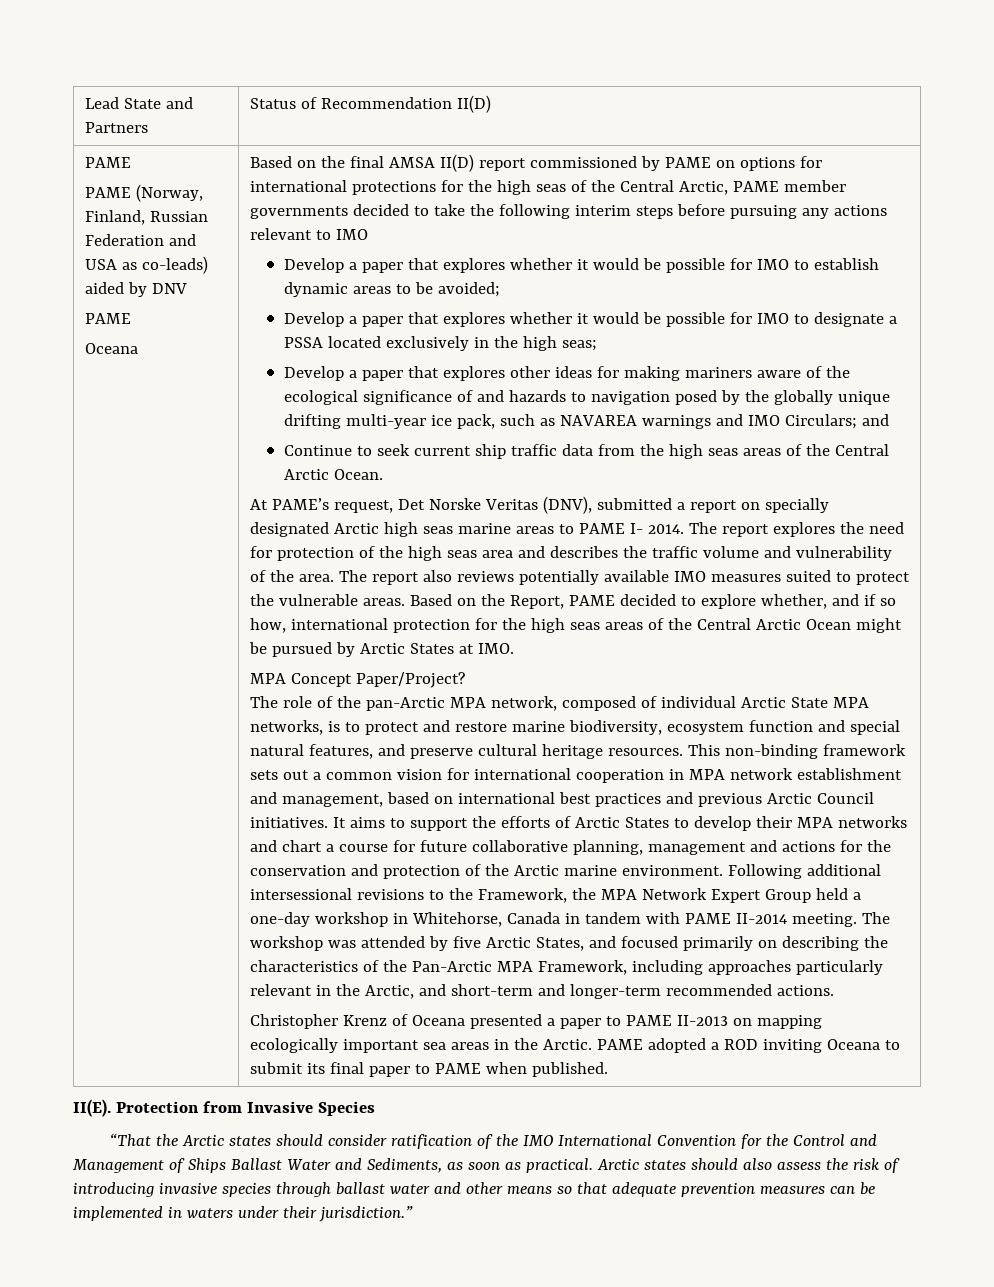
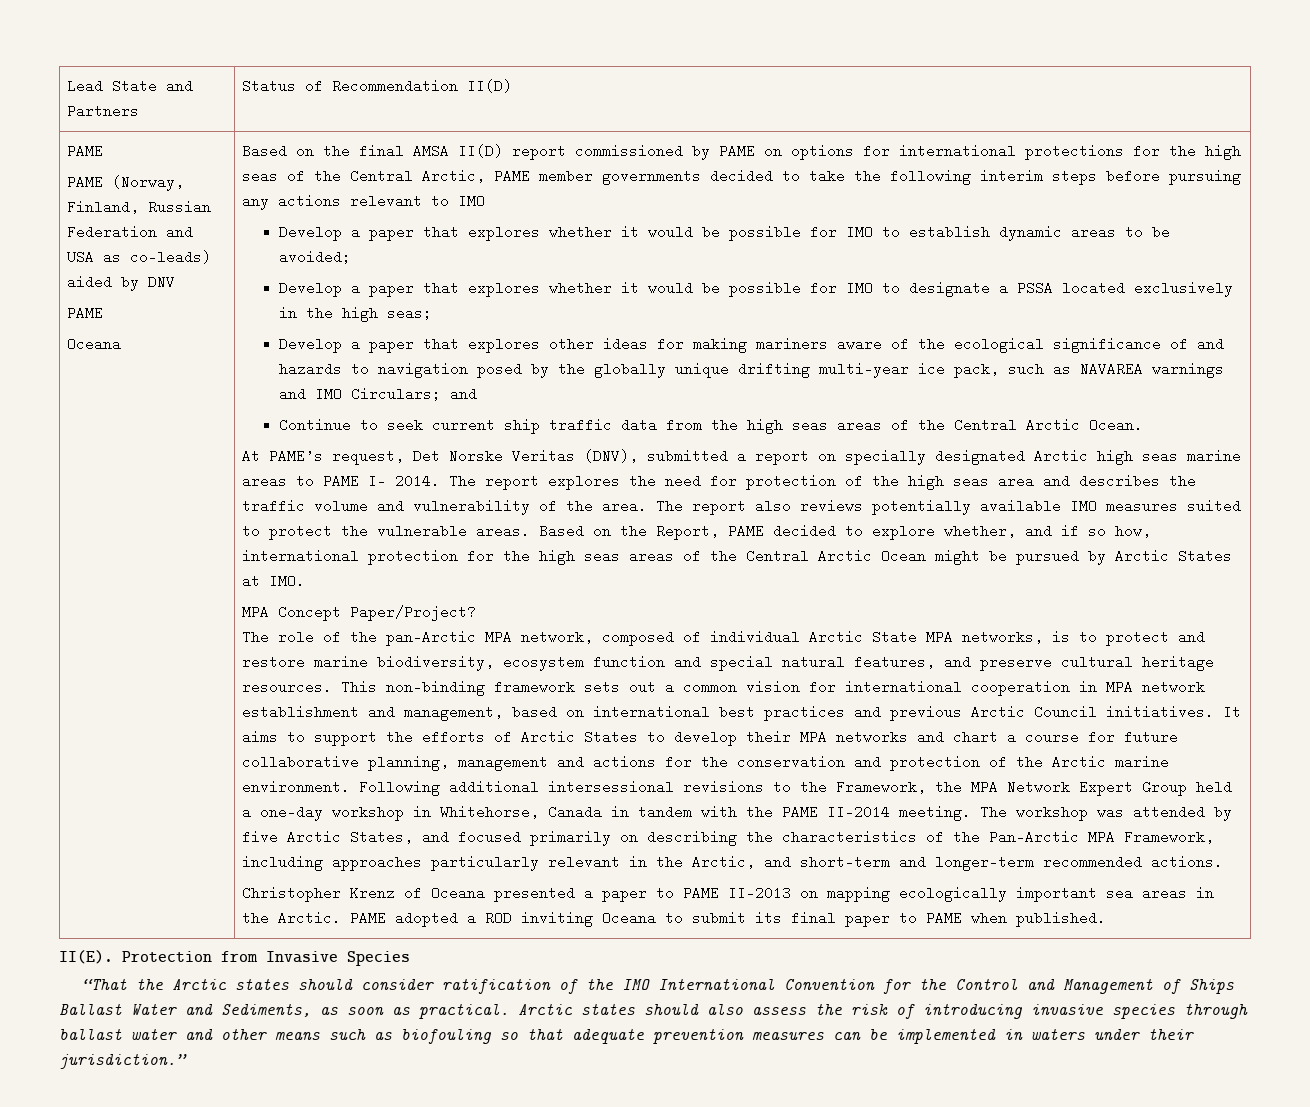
- Following additional intersessional revisions to the Framework, the MPA Network Expert Group held a one-day workshop in Whitehorse, Canada in tandem with PAME II-2014 meeting.
+ Following additional intersessional revisions to the Framework, the MPA Network Expert Group held a one-day workshop in Whitehorse, Canada in tandem with the PAME II-2014 meeting.
- Arctic states should also assess the risk of introducing invasive species through ballast water and other means so that adequate prevention measures can be implemented in waters under their jurisdiction.”
+ Arctic states should also assess the risk of introducing invasive species through ballast water and other means such as biofouling so that adequate prevention measures can be implemented in waters under their jurisdiction.”

